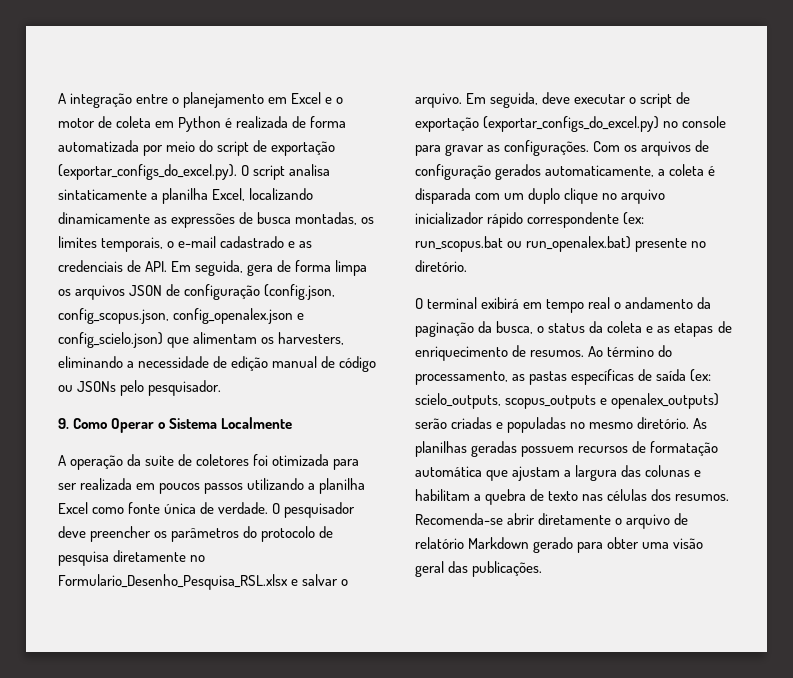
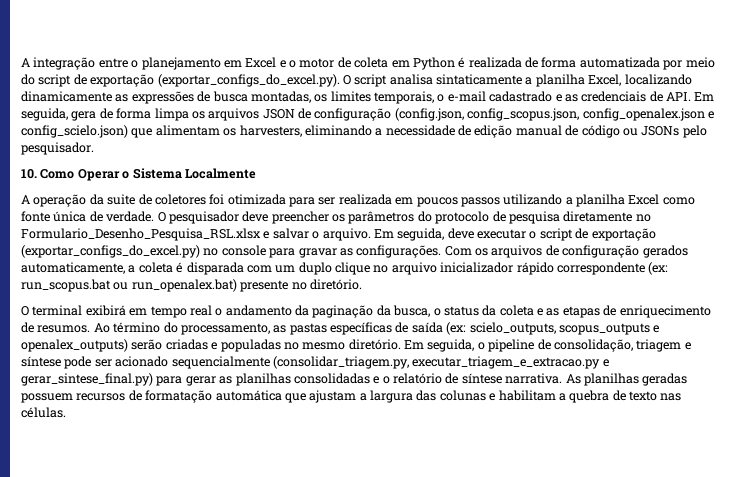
- 9. Como Operar o Sistema Localmente
+ 10. Como Operar o Sistema Localmente
+ Em seguida, o pipeline de consolidação, triagem e síntese pode ser acionado sequencialmente (consolidar_triagem.py, executar_triagem_e_extracao.py e gerar_sintese_final.py) para gerar as planilhas consolidadas e o relatório de síntese narrativa.
- As planilhas geradas possuem recursos de formatação automática que ajustam a largura das colunas e habilitam a quebra de texto nas células dos resumos. Recomenda-se abrir diretamente o arquivo de relatório Markdown gerado para obter uma visão geral das publicações.
+ As planilhas geradas possuem recursos de formatação automática que ajustam a largura das colunas e habilitam a quebra de texto nas células.

